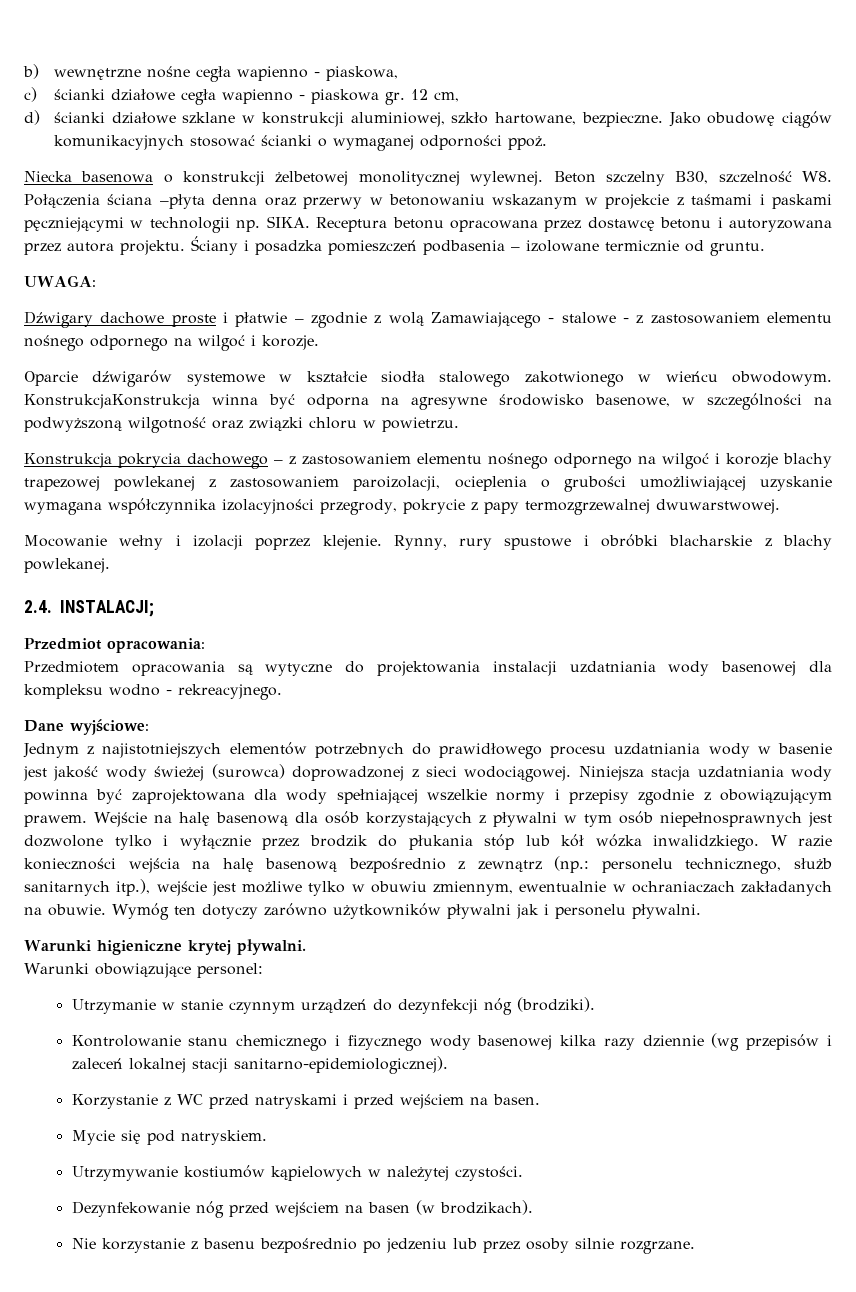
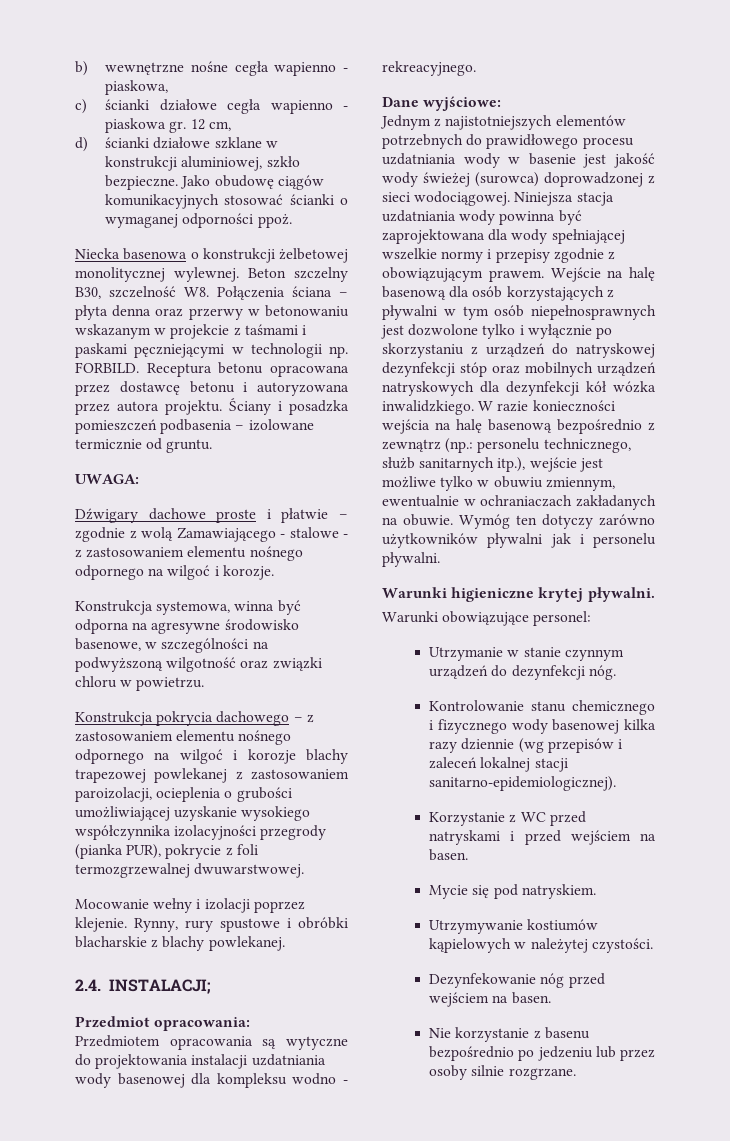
- d) ścianki działowe szklane w konstrukcji aluminiowej, szkło hartowane, bezpieczne.
+ d) ścianki działowe szklane w konstrukcji aluminiowej, szkło bezpieczne.
- Beton szczelny B30, szczelność W8. Połączenia ściana –płyta denna oraz przerwy w betonowaniu wskazanym w projekcie z taśmami i paskami pęczniejącymi w technologii np. SIKA.
+ Beton szczelny B30, szczelność W8. Połączenia ściana – płyta denna oraz przerwy w betonowaniu wskazanym w projekcie z taśmami i paskami pęczniejącymi w technologii np. FORBILD.
- Oparcie dźwigarów systemowe w kształcie siodła stalowego zakotwionego w wieńcu obwodowym. KonstrukcjaKonstrukcja winna być odporna na agresywne środowisko basenowe, w szczególności na podwyższoną wilgotność oraz związki chloru w powietrzu.
+ Konstrukcja systemowa, winna być odporna na agresywne środowisko basenowe, w szczególności na podwyższoną wilgotność oraz związki chloru w powietrzu.
- Konstrukcja pokrycia dachowego – z zastosowaniem elementu nośnego odpornego na wilgoć i korozje blachy trapezowej powlekanej z zastosowaniem paroizolacji, ocieplenia o grubości umożliwiającej uzyskanie wymagana współczynnika izolacyjności przegrody, pokrycie z papy termozgrzewalnej dwuwarstwowej.
+ Konstrukcja pokrycia dachowego – z zastosowaniem elementu nośnego odpornego na wilgoć i korozje blachy trapezowej powlekanej z zastosowaniem paroizolacji, ocieplenia o grubości umożliwiającej uzyskanie wysokiego współczynnika izolacyjności przegrody (pianka PUR), pokrycie z foli termozgrzewalnej dwuwarstwowej.
- Wejście na halę basenową dla osób korzystających z pływalni w tym osób niepełnosprawnych jest dozwolone tylko i wyłącznie przez brodzik do płukania stóp lub kół wózka inwalidzkiego.
+ Wejście na halę basenową dla osób korzystających z pływalni w tym osób niepełnosprawnych jest dozwolone tylko i wyłącznie po skorzystaniu z urządzeń do natryskowej dezynfekcji stóp oraz mobilnych urządzeń natryskowych dla dezynfekcji kół wózka inwalidzkiego.
- Utrzymanie w stanie czynnym urządzeń do dezynfekcji nóg (brodziki).
+ Utrzymanie w stanie czynnym urządzeń do dezynfekcji nóg.
- Dezynfekowanie nóg przed wejściem na basen (w brodzikach).
+ Dezynfekowanie nóg przed wejściem na basen.

